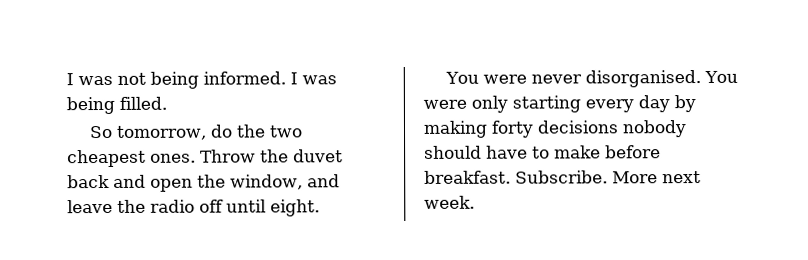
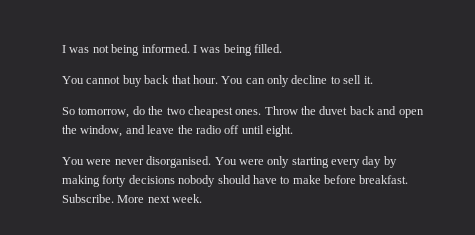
+ You cannot buy back that hour. You can only decline to sell it.

